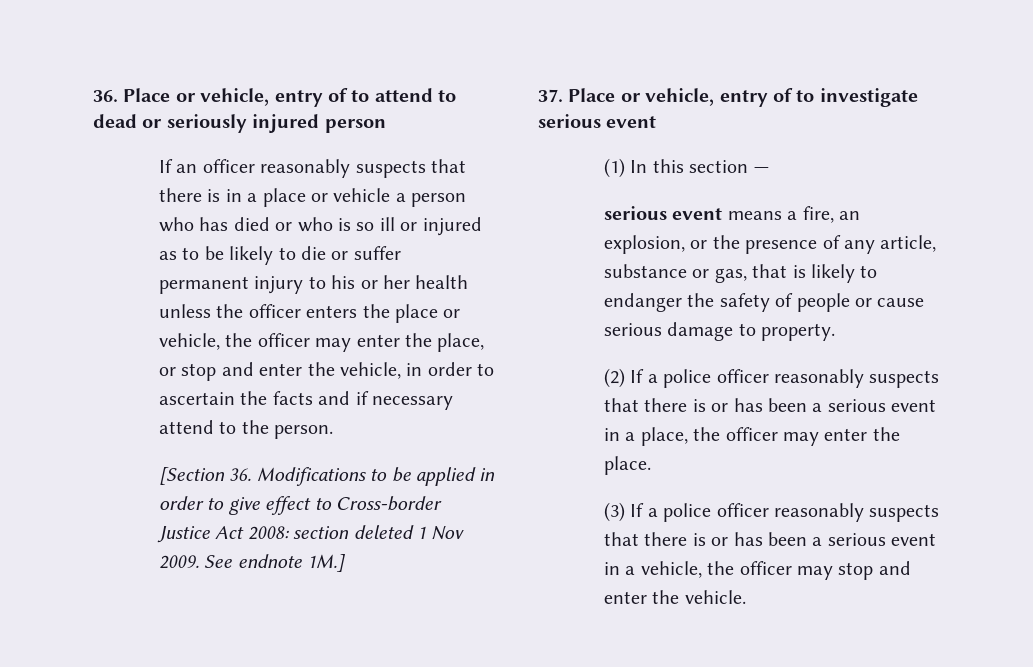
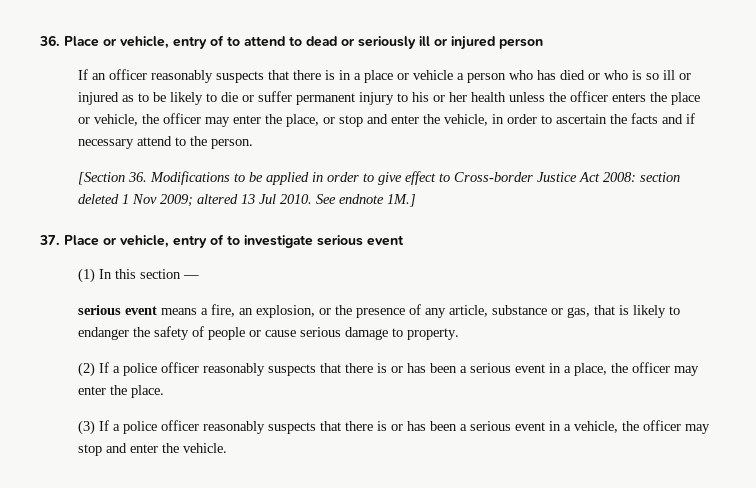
- 36. Place or vehicle, entry of to attend to dead or seriously injured person
+ 36. Place or vehicle, entry of to attend to dead or seriously ill or injured person
- [Section 36. Modifications to be applied in order to give effect to Cross-border Justice Act 2008: section deleted 1 Nov 2009.
+ [Section 36. Modifications to be applied in order to give effect to Cross-border Justice Act 2008: section deleted 1 Nov 2009; altered 13 Jul 2010.

